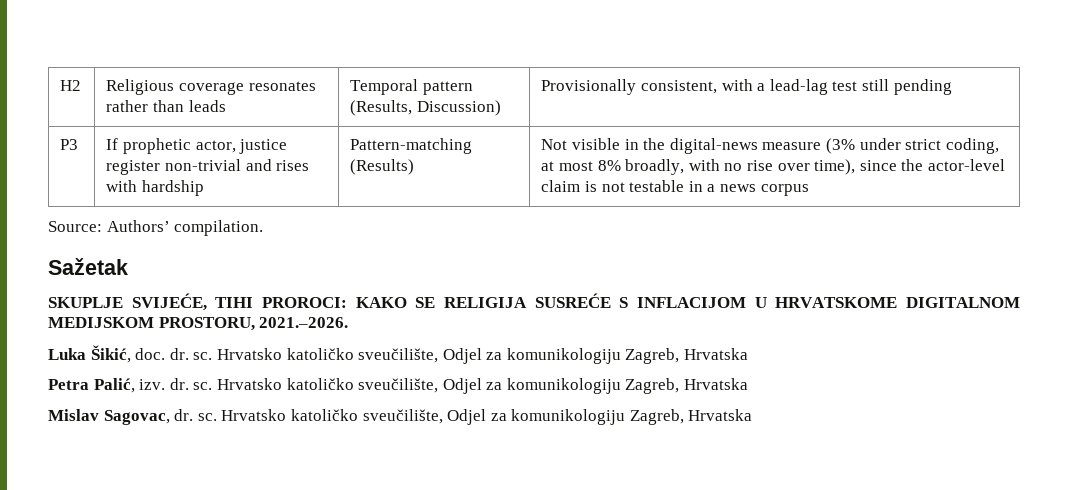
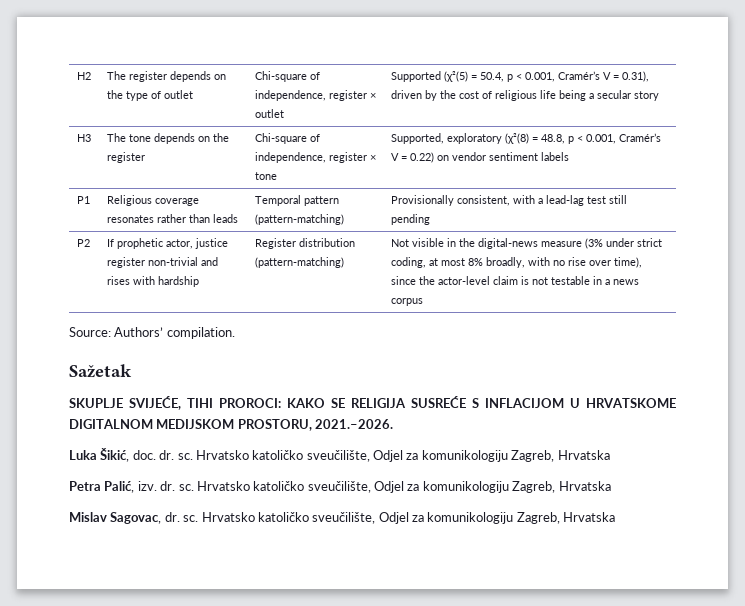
- H2 | Religious coverage resonates rather than leads | Temporal pattern (Results, Discussion) | Provisionally consistent, with a lead-lag test still pending
+ H2 | The register depends on the type of outlet | Chi-square of independence, register × outlet | Supported (χ²(5) = 50.4, p < 0.001, Cramér’s V = 0.31), driven by the cost of religious life being a secular story
+ H3 | The tone depends on the register | Chi-square of independence, register × tone | Supported, exploratory (χ²(8) = 48.8, p < 0.001, Cramér’s V = 0.22) on vendor sentiment labels
+ P1 | Religious coverage resonates rather than leads | Temporal pattern (pattern-matching) | Provisionally consistent, with a lead-lag test still pending
- P3
+ P2
- Pattern-matching (Results)
+ Register distribution (pattern-matching)

